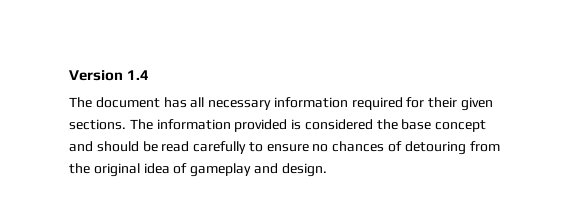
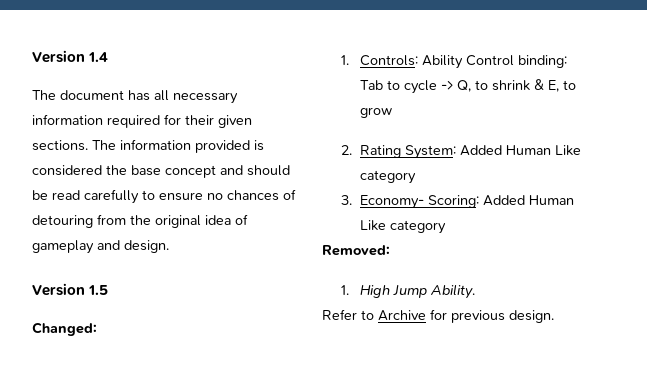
+ Version 1.5
+ Changed:
+ 1. Controls: Ability Control binding: Tab to cycle -> Q, to shrink & E, to grow
+ 2. Rating System: Added Human Like category
+ 3. Economy- Scoring: Added Human Like category
+ Removed:
+ 1. High Jump Ability.
+ Refer to Archive for previous design.

